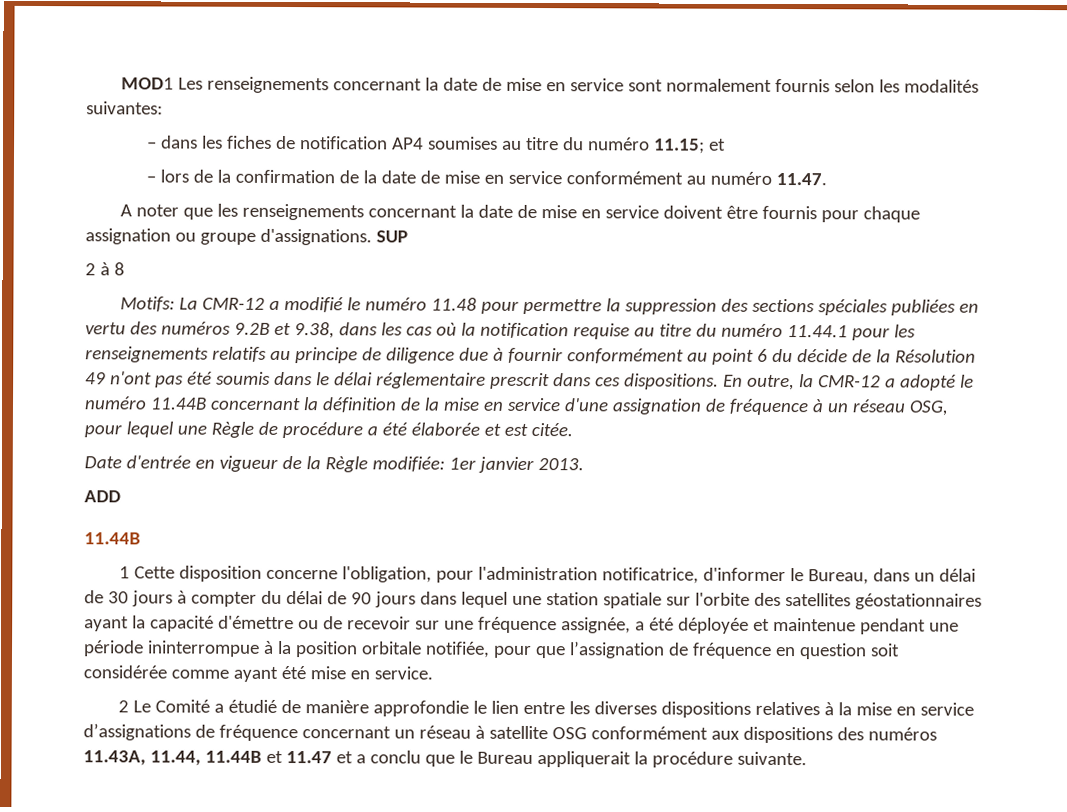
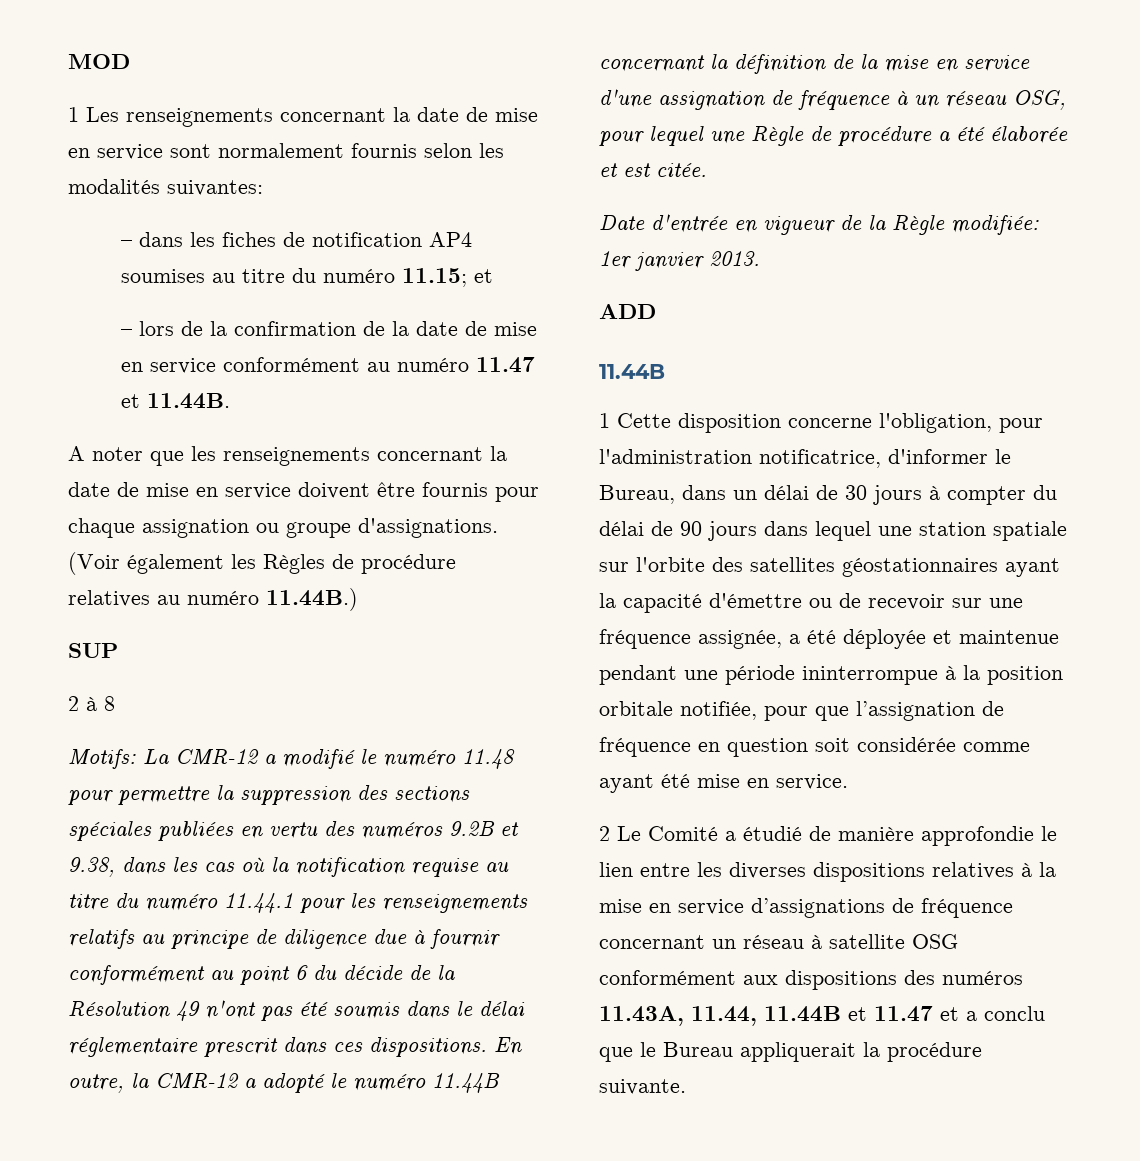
- MOD1 Les renseignements concernant la date de mise en service sont normalement fournis selon les modalités suivantes:
+ MOD
+ 1 Les renseignements concernant la date de mise en service sont normalement fournis selon les modalités suivantes:
- – lors de la confirmation de la date de mise en service conformément au numéro 11.47.
+ – lors de la confirmation de la date de mise en service conformément au numéro 11.47 et 11.44B.
- A noter que les renseignements concernant la date de mise en service doivent être fournis pour chaque assignation ou groupe d'assignations. SUP
+ A noter que les renseignements concernant la date de mise en service doivent être fournis pour chaque assignation ou groupe d'assignations. (Voir également les Règles de procédure relatives au numéro 11.44B.)
+ SUP

